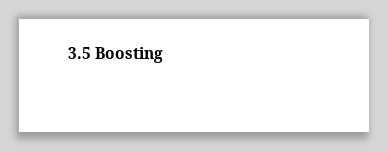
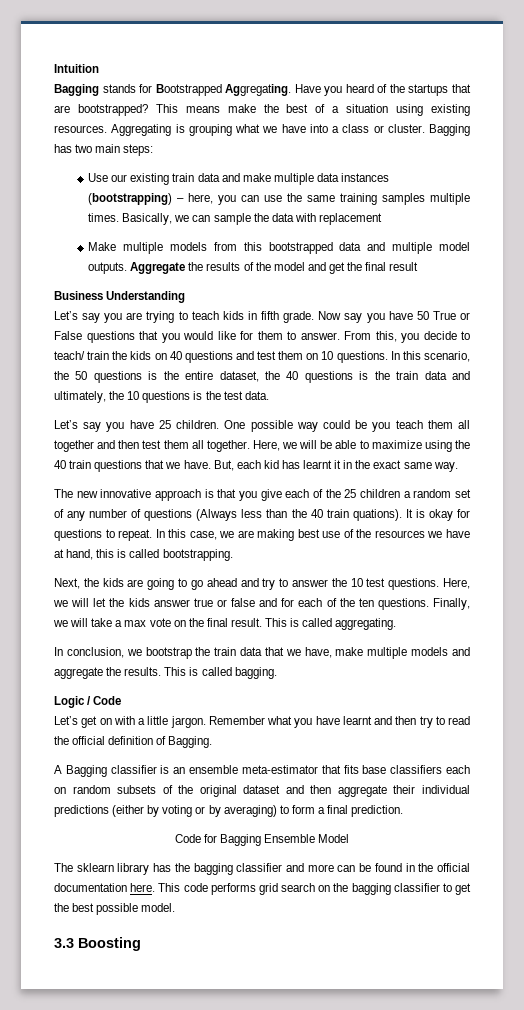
- 3.5 Boosting
+ Intuition
+ Bagging stands for Bootstrapped Aggregating. Have you heard of the startups that are bootstrapped? This means make the best of a situation using existing resources. Aggregating is grouping what we have into a class or cluster. Bagging has two main steps:
+ Use our existing train data and make multiple data instances (bootstrapping) – here, you can use the same training samples multiple times. Basically, we can sample the data with replacement
+ Make multiple models from this bootstrapped data and multiple model outputs. Aggregate the results of the model and get the final result
+ Business Understanding
+ Let’s say you are trying to teach kids in fifth grade. Now say you have 50 True or False questions that you would like for them to answer. From this, you decide to teach/ train the kids on 40 questions and test them on 10 questions. In this scenario, the 50 questions is the entire dataset, the 40 questions is the train data and ultimately, the 10 questions is the test data.
+ Let’s say you have 25 children. One possible way could be you teach them all together and then test them all together. Here, we will be able to maximize using the 40 train questions that we have. But, each kid has learnt it in the exact same way.
+ The new innovative approach is that you give each of the 25 children a random set of any number of questions (Always less than the 40 train quations). It is okay for questions to repeat. In this case, we are making best use of the resources we have at hand, this is called bootstrapping.
+ Next, the kids are going to go ahead and try to answer the 10 test questions. Here, we will let the kids answer true or false and for each of the ten questions. Finally, we will take a max vote on the final result. This is called aggregating.
+ In conclusion, we bootstrap the train data that we have, make multiple models and aggregate the results. This is called bagging.
+ Logic / Code
+ Let’s get on with a little jargon. Remember what you have learnt and then try to read the official definition of Bagging.
+ A Bagging classifier is an ensemble meta-estimator that fits base classifiers each on random subsets of the original dataset and then aggregate their individual predictions (either by voting or by averaging) to form a final prediction.
+ Code for Bagging Ensemble Model
+ The sklearn library has the bagging classifier and more can be found in the official documentation here. This code performs grid search on the bagging classifier to get the best possible model.
+ 3.3 Boosting

